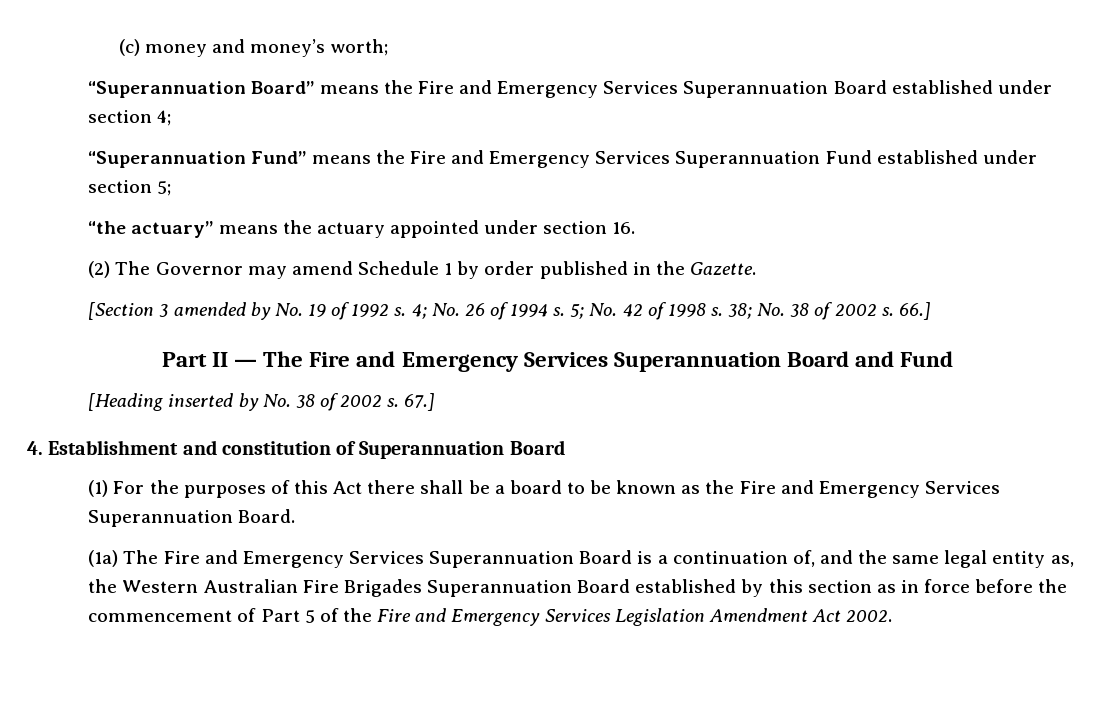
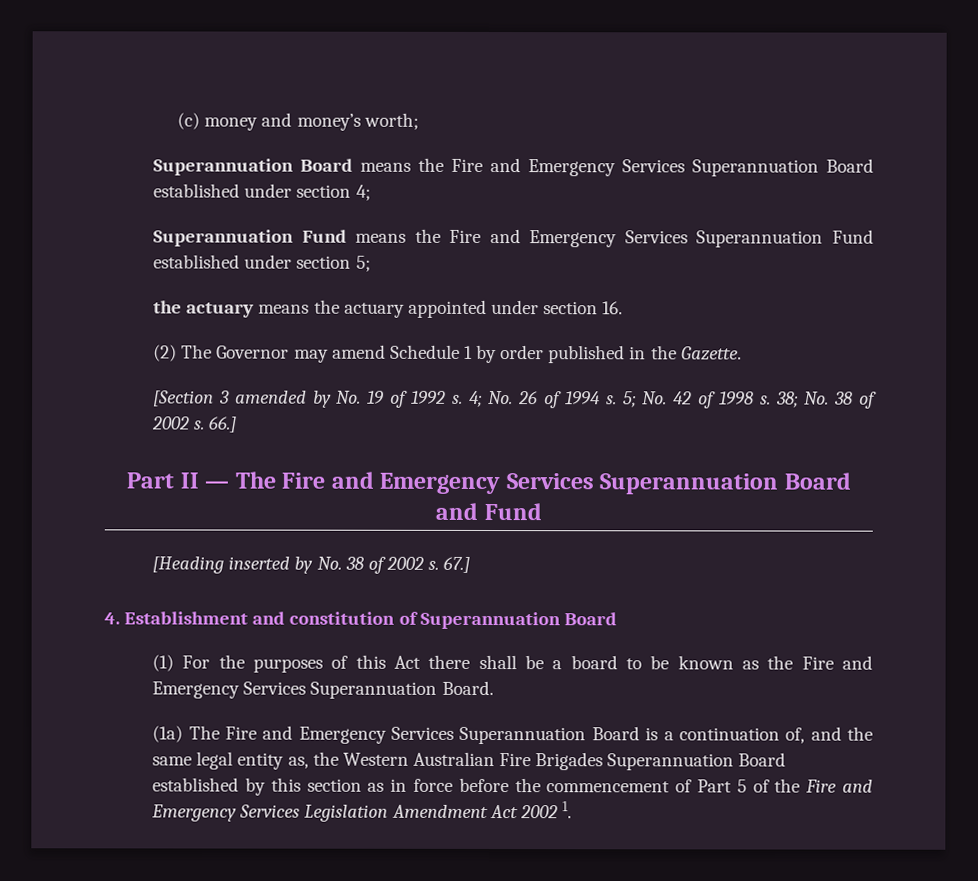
- “Superannuation Board” means the Fire and Emergency Services Superannuation Board established under section 4;
+ Superannuation Board means the Fire and Emergency Services Superannuation Board established under section 4;
- “Superannuation Fund” means the Fire and Emergency Services Superannuation Fund established under section 5;
+ Superannuation Fund means the Fire and Emergency Services Superannuation Fund established under section 5;
- “the actuary” means the actuary appointed under section 16.
+ the actuary means the actuary appointed under section 16.
- (1a) The Fire and Emergency Services Superannuation Board is a continuation of, and the same legal entity as, the Western Australian Fire Brigades Superannuation Board established by this section as in force before the commencement of Part 5 of the Fire and Emergency Services Legislation Amendment Act 2002.
+ (1a) The Fire and Emergency Services Superannuation Board is a continuation of, and the same legal entity as, the Western Australian Fire Brigades Superannuation Board established by this section as in force before the commencement of Part 5 of the Fire and Emergency Services Legislation Amendment Act 2002 1.

